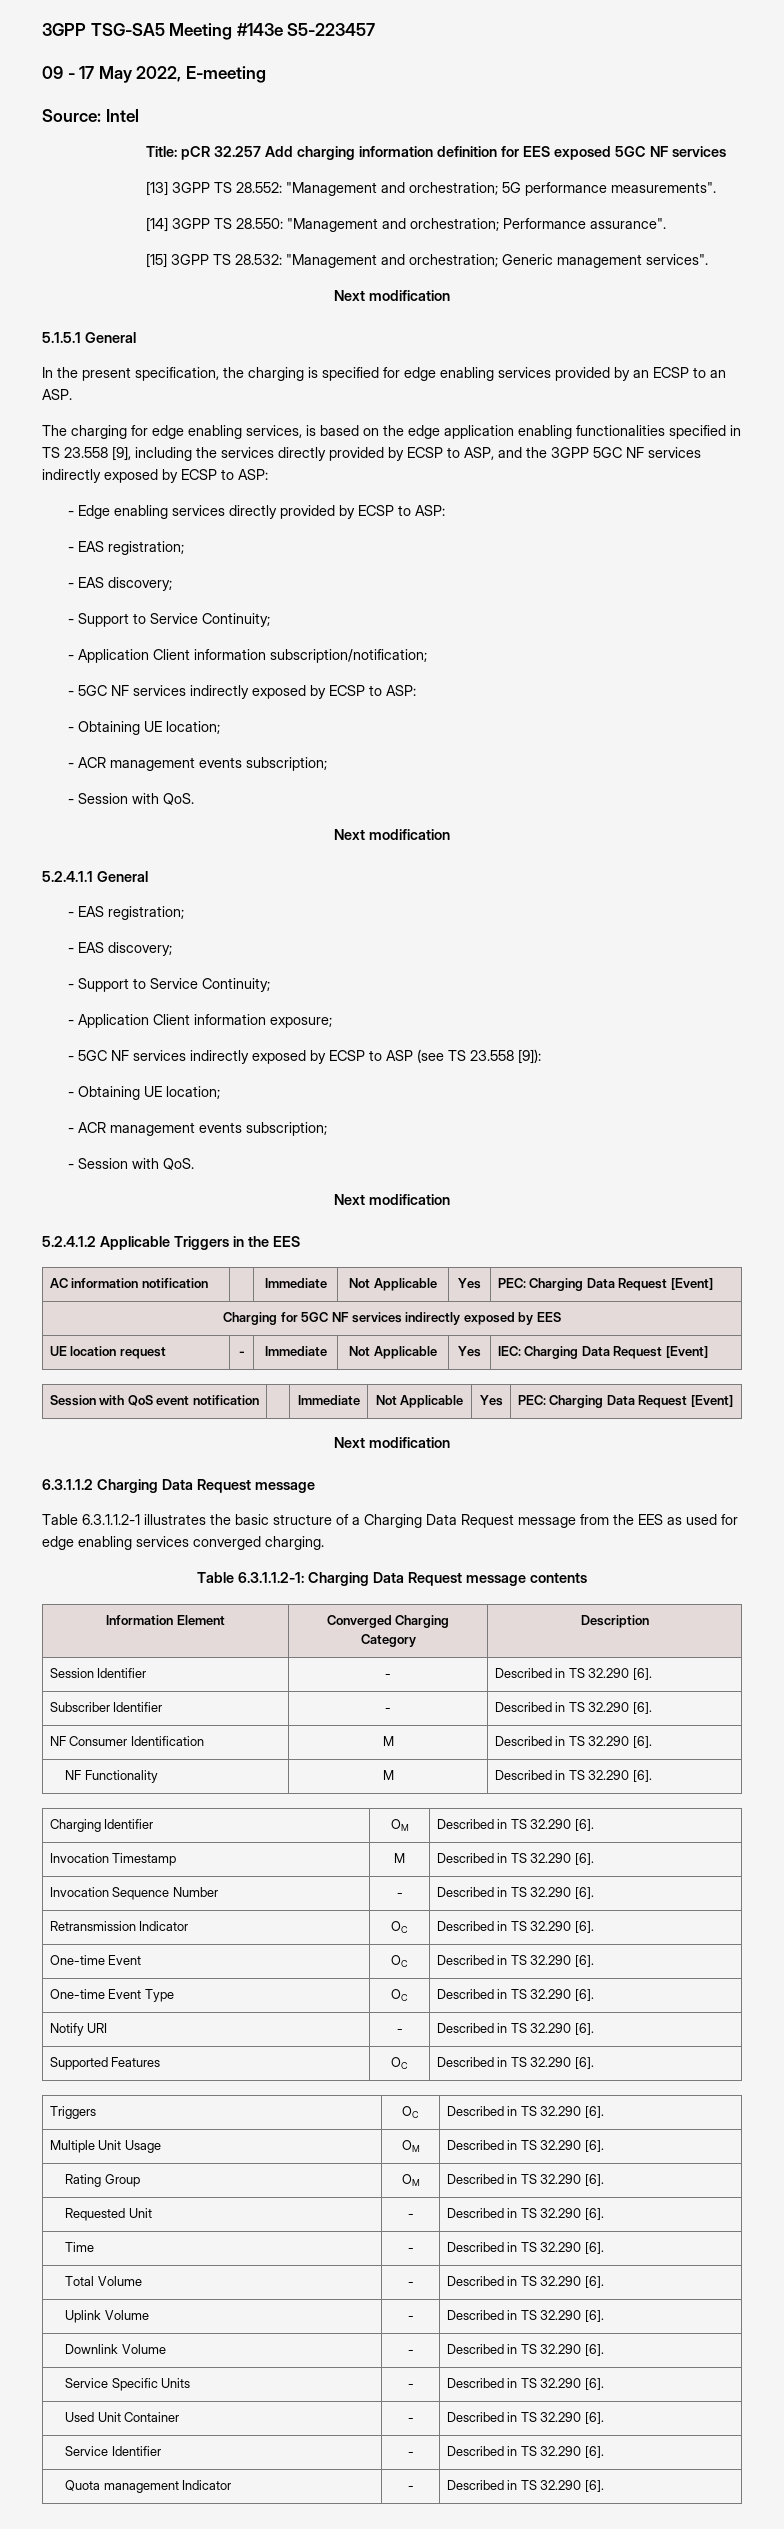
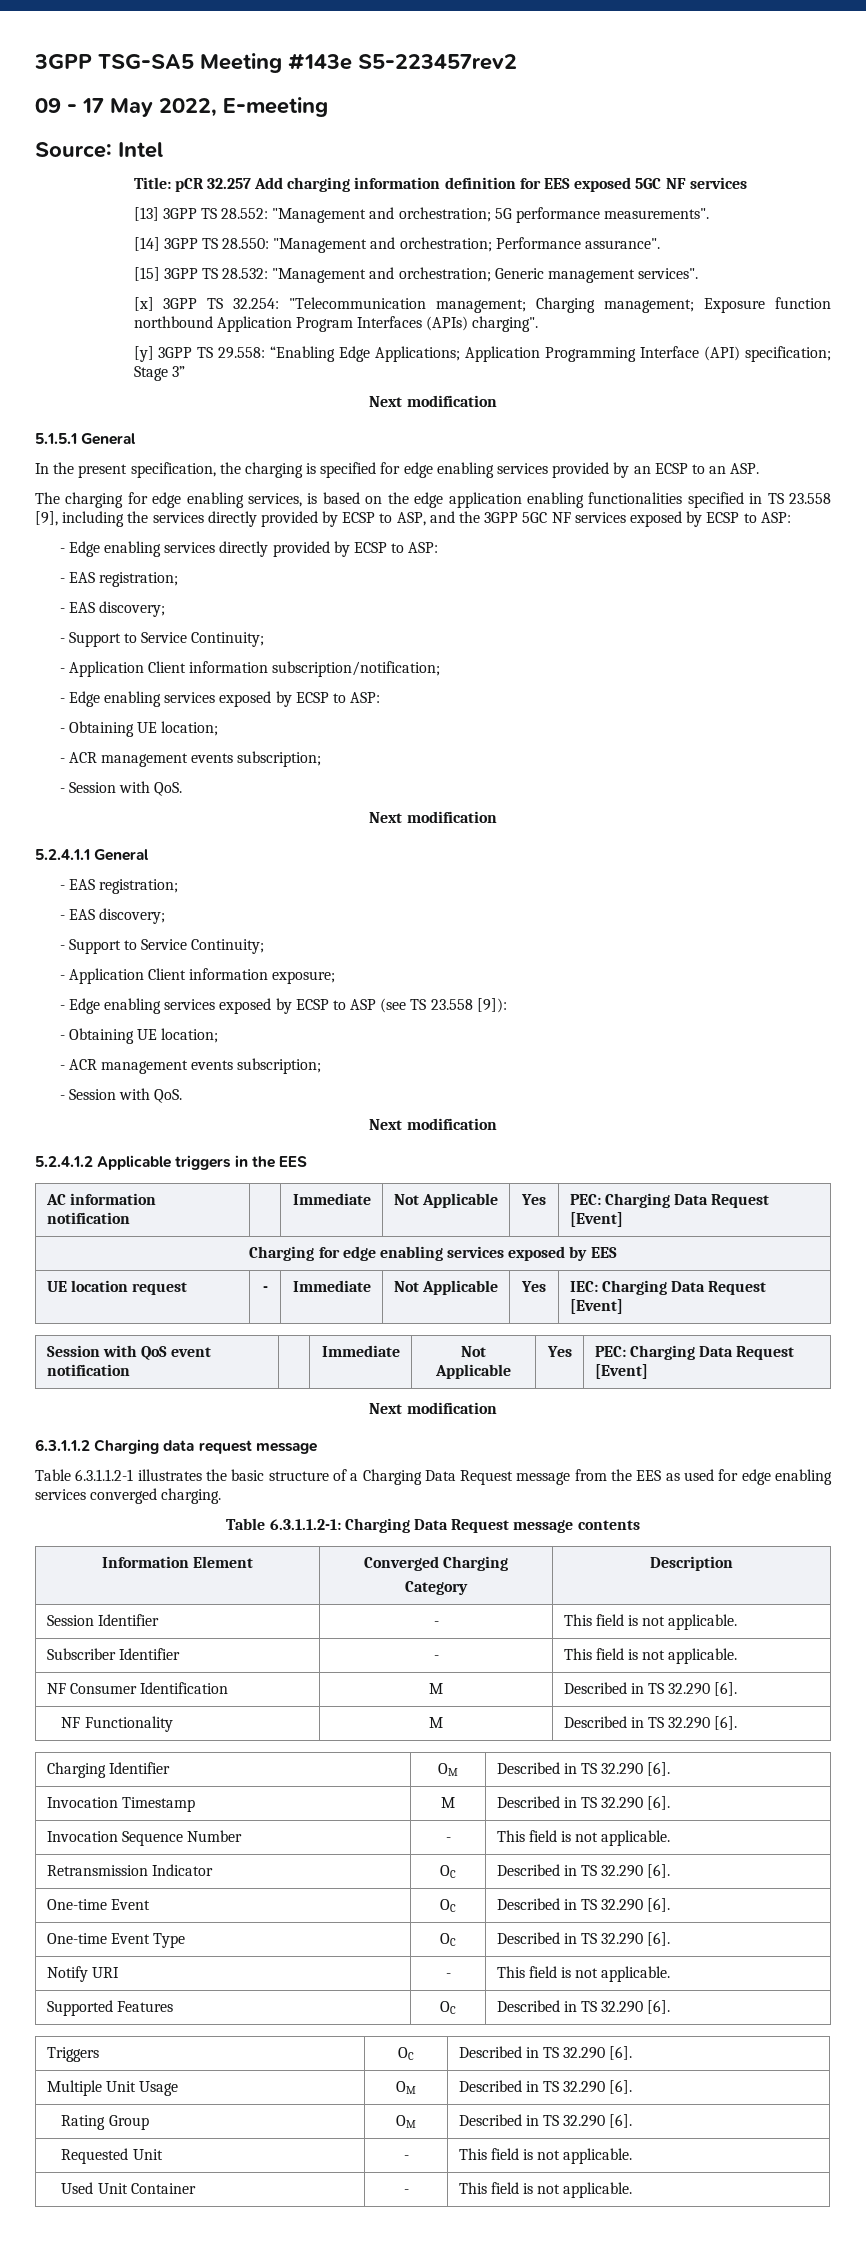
- 3GPP TSG-SA5 Meeting #143e S5-223457
+ 3GPP TSG-SA5 Meeting #143e S5-223457rev2
+ [x] 3GPP TS 32.254: "Telecommunication management; Charging management; Exposure function northbound Application Program Interfaces (APIs) charging".
+ [y] 3GPP TS 29.558: “Enabling Edge Applications; Application Programming Interface (API) specification; Stage 3”
- The charging for edge enabling services, is based on the edge application enabling functionalities specified in TS 23.558 [9], including the services directly provided by ECSP to ASP, and the 3GPP 5GC NF services indirectly exposed by ECSP to ASP:
+ The charging for edge enabling services, is based on the edge application enabling functionalities specified in TS 23.558 [9], including the services directly provided by ECSP to ASP, and the 3GPP 5GC NF services exposed by ECSP to ASP:
- - 5GC NF services indirectly exposed by ECSP to ASP:
+ - Edge enabling services exposed by ECSP to ASP:
- - 5GC NF services indirectly exposed by ECSP to ASP (see TS 23.558 [9]):
+ - Edge enabling services exposed by ECSP to ASP (see TS 23.558 [9]):
- 5.2.4.1.2 Applicable Triggers in the EES
+ 5.2.4.1.2 Applicable triggers in the EES
- Charging for 5GC NF services indirectly exposed by EES
+ Charging for edge enabling services exposed by EES
- 6.3.1.1.2 Charging Data Request message
+ 6.3.1.1.2 Charging data request message
- Session Identifier | - | Described in TS 32.290 [6].
- Subscriber Identifier | - | Described in TS 32.290 [6].
+ Session Identifier | - | This field is not applicable.
+ Subscriber Identifier | - | This field is not applicable.
- Invocation Sequence Number | - | Described in TS 32.290 [6].
+ Invocation Sequence Number | - | This field is not applicable.
- Notify URI | - | Described in TS 32.290 [6].
+ Notify URI | - | This field is not applicable.
- Requested Unit | - | Described in TS 32.290 [6].
- Time | - | Described in TS 32.290 [6].
- Total Volume | - | Described in TS 32.290 [6].
- Uplink Volume | - | Described in TS 32.290 [6].
- Downlink Volume | - | Described in TS 32.290 [6].
- Service Specific Units | - | Described in TS 32.290 [6].
- Used Unit Container | - | Described in TS 32.290 [6].
- Service Identifier | - | Described in TS 32.290 [6].
- Quota management Indicator | - | Described in TS 32.290 [6].
+ Requested Unit | - | This field is not applicable.
+ Used Unit Container | - | This field is not applicable.

